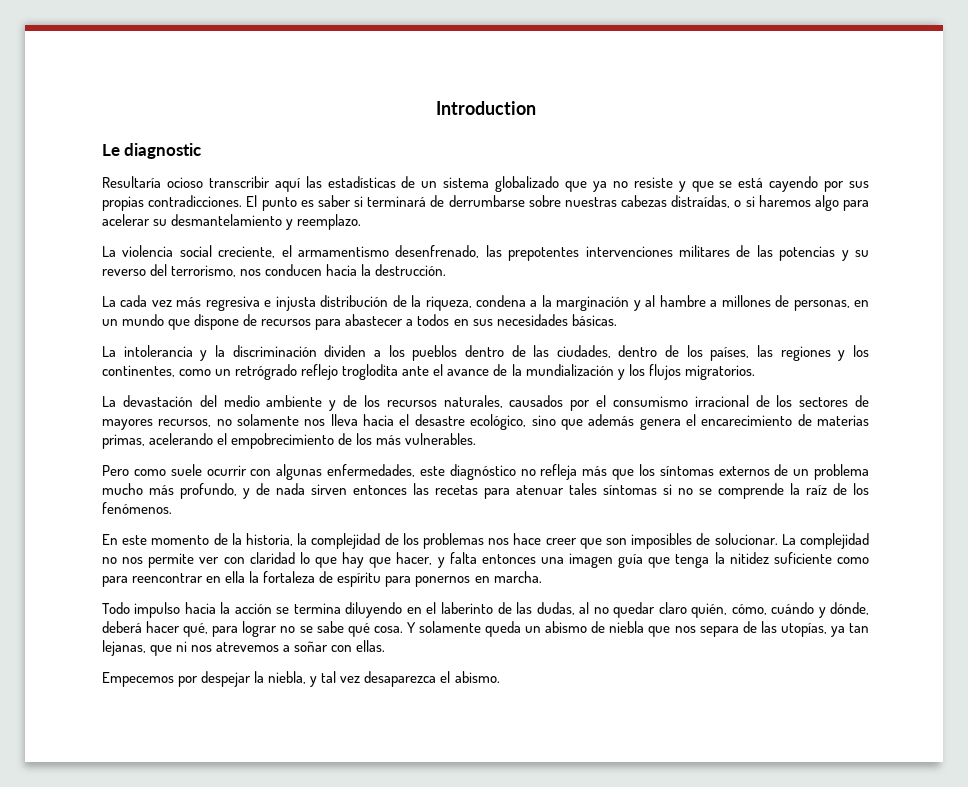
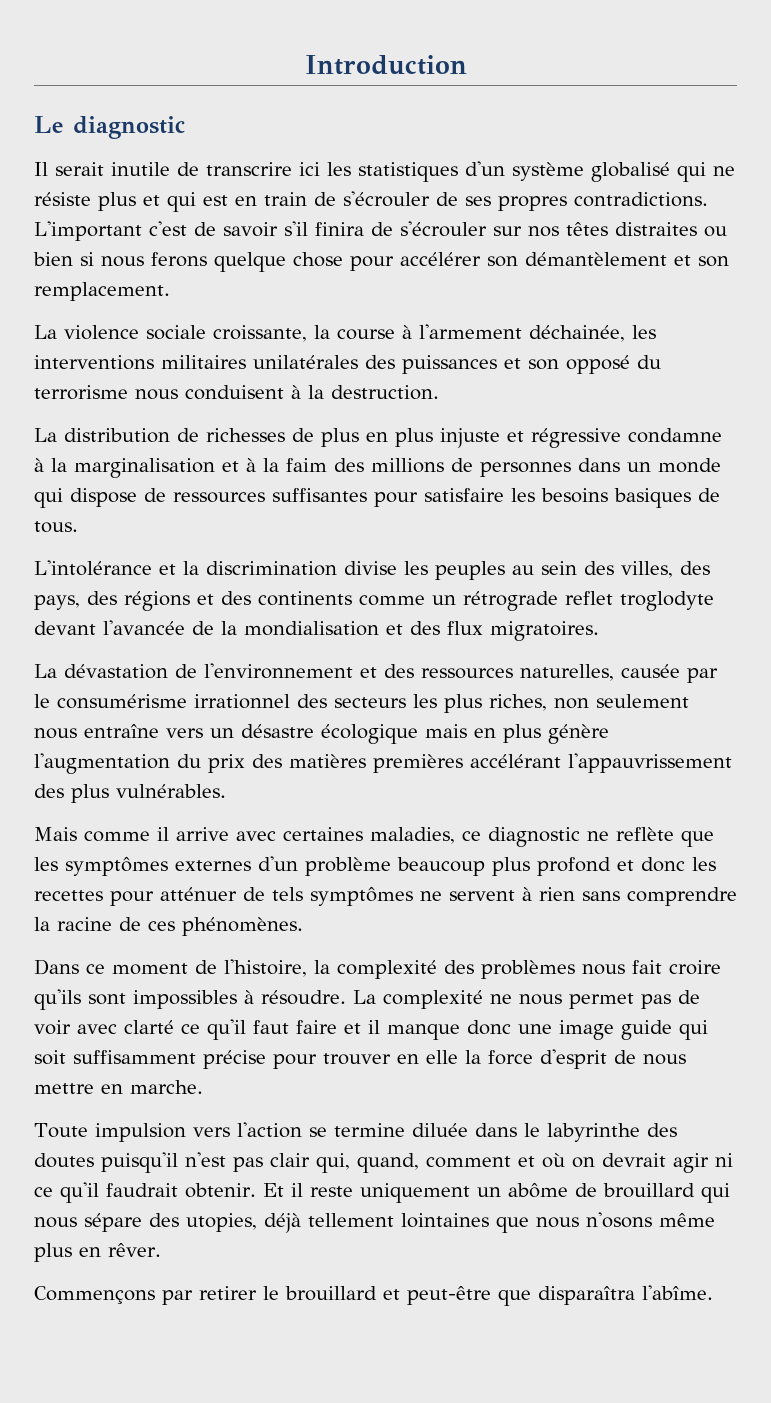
- Resultaría ocioso transcribir aquí las estadísticas de un sistema globalizado que ya no resiste y que se está cayendo por sus propias contradicciones. El punto es saber si terminará de derrumbarse sobre nuestras cabezas distraídas, o si haremos algo para acelerar su desmantelamiento y reemplazo.
- La violencia social creciente, el armamentismo desenfrenado, las prepotentes intervenciones militares de las potencias y su reverso del terrorismo, nos conducen hacia la destrucción.
- La cada vez más regresiva e injusta distribución de la riqueza, condena a la marginación y al hambre a millones de personas, en un mundo que dispone de recursos para abastecer a todos en sus necesidades básicas.
- La intolerancia y la discriminación dividen a los pueblos dentro de las ciudades, dentro de los países, las regiones y los continentes, como un retrógrado reflejo troglodita ante el avance de la mundialización y los flujos migratorios.
- La devastación del medio ambiente y de los recursos naturales, causados por el consumismo irracional de los sectores de mayores recursos, no solamente nos lleva hacia el desastre ecológico, sino que además genera el encarecimiento de materias primas, acelerando el empobrecimiento de los más vulnerables.
- Pero como suele ocurrir con algunas enfermedades, este diagnóstico no refleja más que los síntomas externos de un problema mucho más profundo, y de nada sirven entonces las recetas para atenuar tales síntomas si no se comprende la raíz de los fenómenos.
- En este momento de la historia, la complejidad de los problemas nos hace creer que son imposibles de solucionar. La complejidad no nos permite ver con claridad lo que hay que hacer, y falta entonces una imagen guía que tenga la nitidez suficiente como para reencontrar en ella la fortaleza de espíritu para ponernos en marcha.
- Todo impulso hacia la acción se termina diluyendo en el laberinto de las dudas, al no quedar claro quién, cómo, cuándo y dónde, deberá hacer qué, para lograr no se sabe qué cosa. Y solamente queda un abismo de niebla que nos separa de las utopías, ya tan lejanas, que ni nos atrevemos a soñar con ellas.
- Empecemos por despejar la niebla, y tal vez desaparezca el abismo.
+ Il serait inutile de transcrire ici les statistiques d'un système globalisé qui ne résiste plus et qui est en train de s'écrouler de ses propres contradictions. L'important c'est de savoir s'il finira de s'écrouler sur nos têtes distraites ou bien si nous ferons quelque chose pour accélérer son démantèlement et son remplacement.
+ La violence sociale croissante, la course à l'armement déchainée, les interventions militaires unilatérales des puissances et son opposé du terrorisme nous conduisent à la destruction.
+ La distribution de richesses de plus en plus injuste et régressive condamne à la marginalisation et à la faim des millions de personnes dans un monde qui dispose de ressources suffisantes pour satisfaire les besoins basiques de tous.
+ L'intolérance et la discrimination divise les peuples au sein des villes, des pays, des régions et des continents comme un rétrograde reflet troglodyte devant l'avancée de la mondialisation et des flux migratoires.
+ La dévastation de l'environnement et des ressources naturelles, causée par le consumérisme irrationnel des secteurs les plus riches, non seulement nous entraîne vers un désastre écologique mais en plus génère l'augmentation du prix des matières premières accélérant l'appauvrissement des plus vulnérables.
+ Mais comme il arrive avec certaines maladies, ce diagnostic ne reflète que les symptômes externes d'un problème beaucoup plus profond et donc les recettes pour atténuer de tels symptômes ne servent à rien sans comprendre la racine de ces phénomènes.
+ Dans ce moment de l'histoire, la complexité des problèmes nous fait croire qu'ils sont impossibles à résoudre. La complexité ne nous permet pas de voir avec clarté ce qu'il faut faire et il manque donc une image guide qui soit suffisamment précise pour trouver en elle la force d'esprit de nous mettre en marche.
+ Toute impulsion vers l'action se termine diluée dans le labyrinthe des doutes puisqu'il n'est pas clair qui, quand, comment et où on devrait agir ni ce qu'il faudrait obtenir. Et il reste uniquement un abôme de brouillard qui nous sépare des utopies, déjà tellement lointaines que nous n'osons même plus en rêver.
+ Commençons par retirer le brouillard et peut-être que disparaîtra l'abîme.

